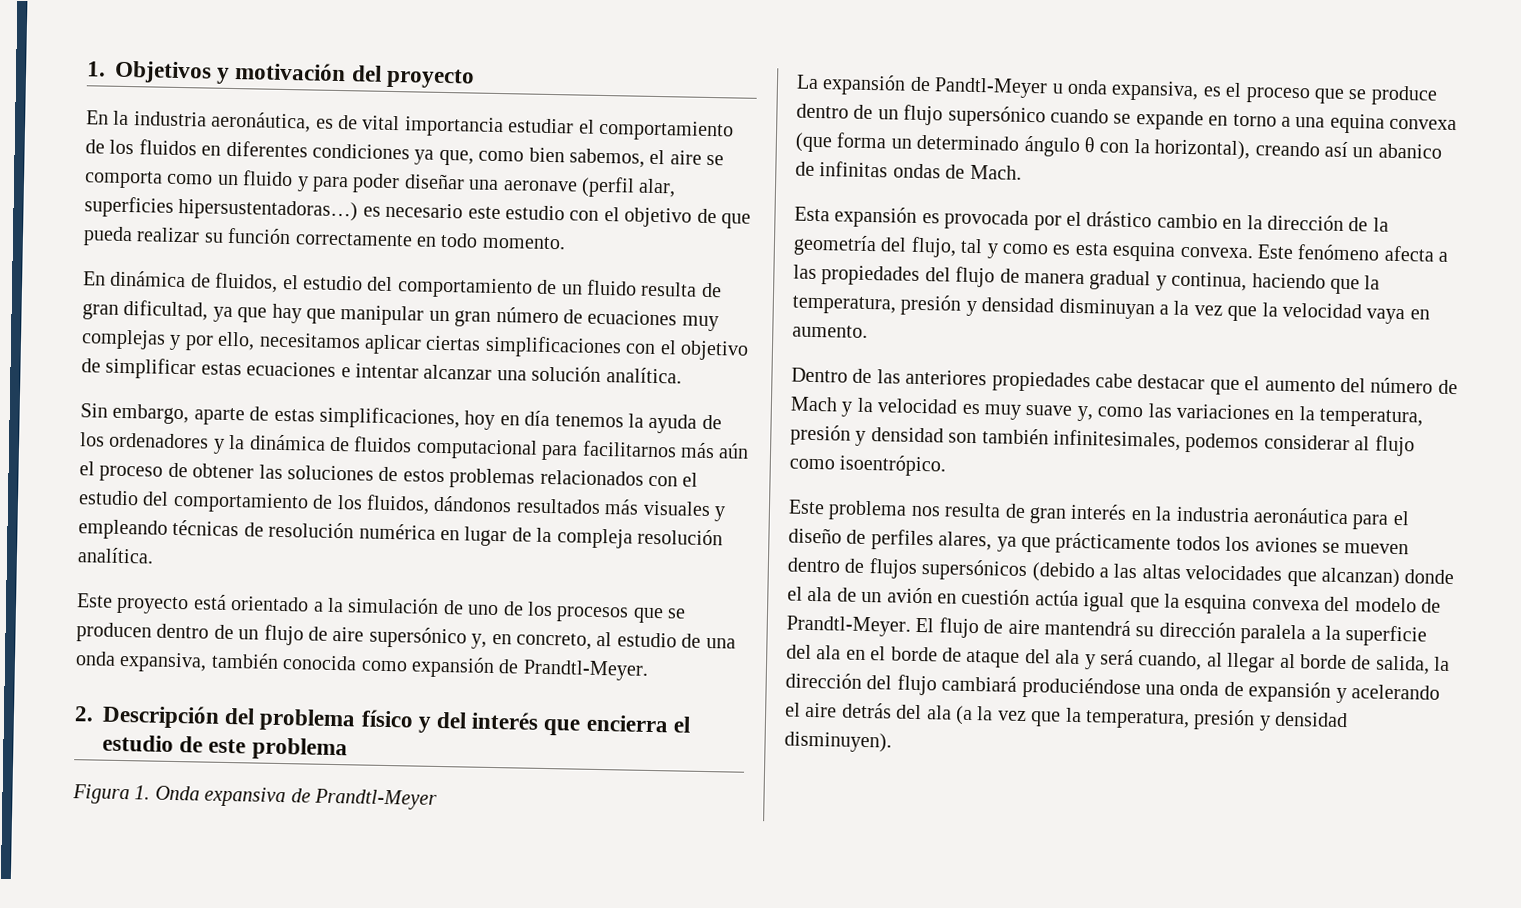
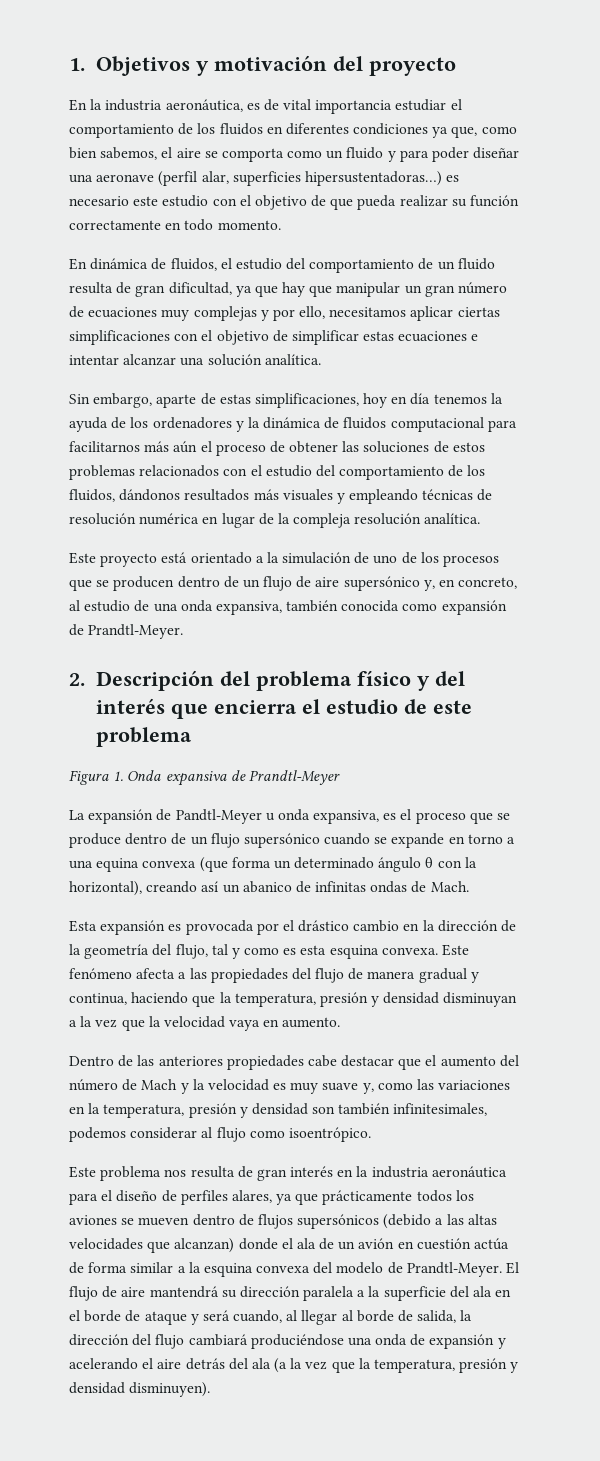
- Este problema nos resulta de gran interés en la industria aeronáutica para el diseño de perfiles alares, ya que prácticamente todos los aviones se mueven dentro de flujos supersónicos (debido a las altas velocidades que alcanzan) donde el ala de un avión en cuestión actúa igual que la esquina convexa del modelo de Prandtl-Meyer.
+ Este problema nos resulta de gran interés en la industria aeronáutica para el diseño de perfiles alares, ya que prácticamente todos los aviones se mueven dentro de flujos supersónicos (debido a las altas velocidades que alcanzan) donde el ala de un avión en cuestión actúa de forma similar a la esquina convexa del modelo de Prandtl-Meyer.
- El flujo de aire mantendrá su dirección paralela a la superficie del ala en el borde de ataque del ala y será cuando, al llegar al borde de salida, la dirección del flujo cambiará produciéndose una onda de expansión y acelerando el aire detrás del ala (a la vez que la temperatura, presión y densidad disminuyen).
+ El flujo de aire mantendrá su dirección paralela a la superficie del ala en el borde de ataque y será cuando, al llegar al borde de salida, la dirección del flujo cambiará produciéndose una onda de expansión y acelerando el aire detrás del ala (a la vez que la temperatura, presión y densidad disminuyen).

